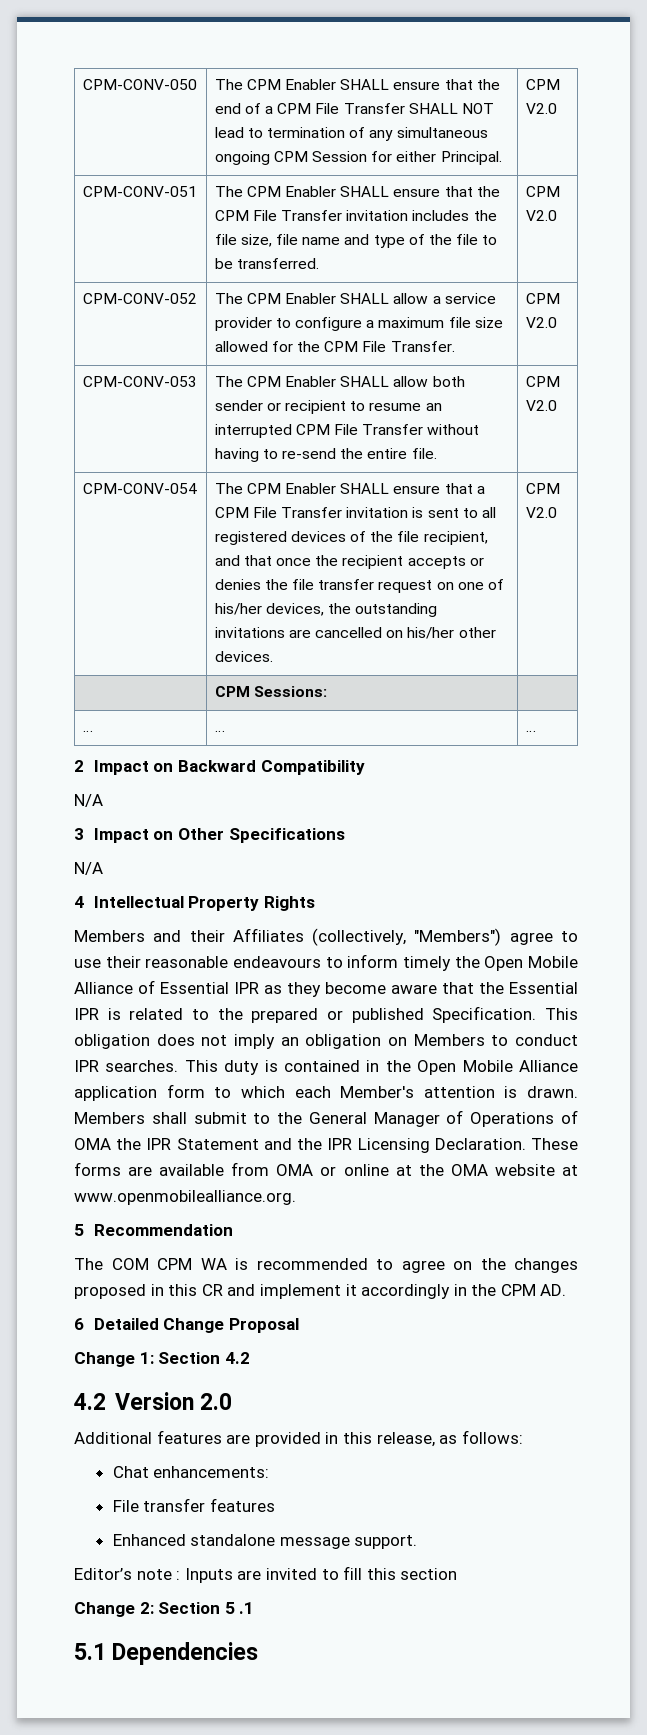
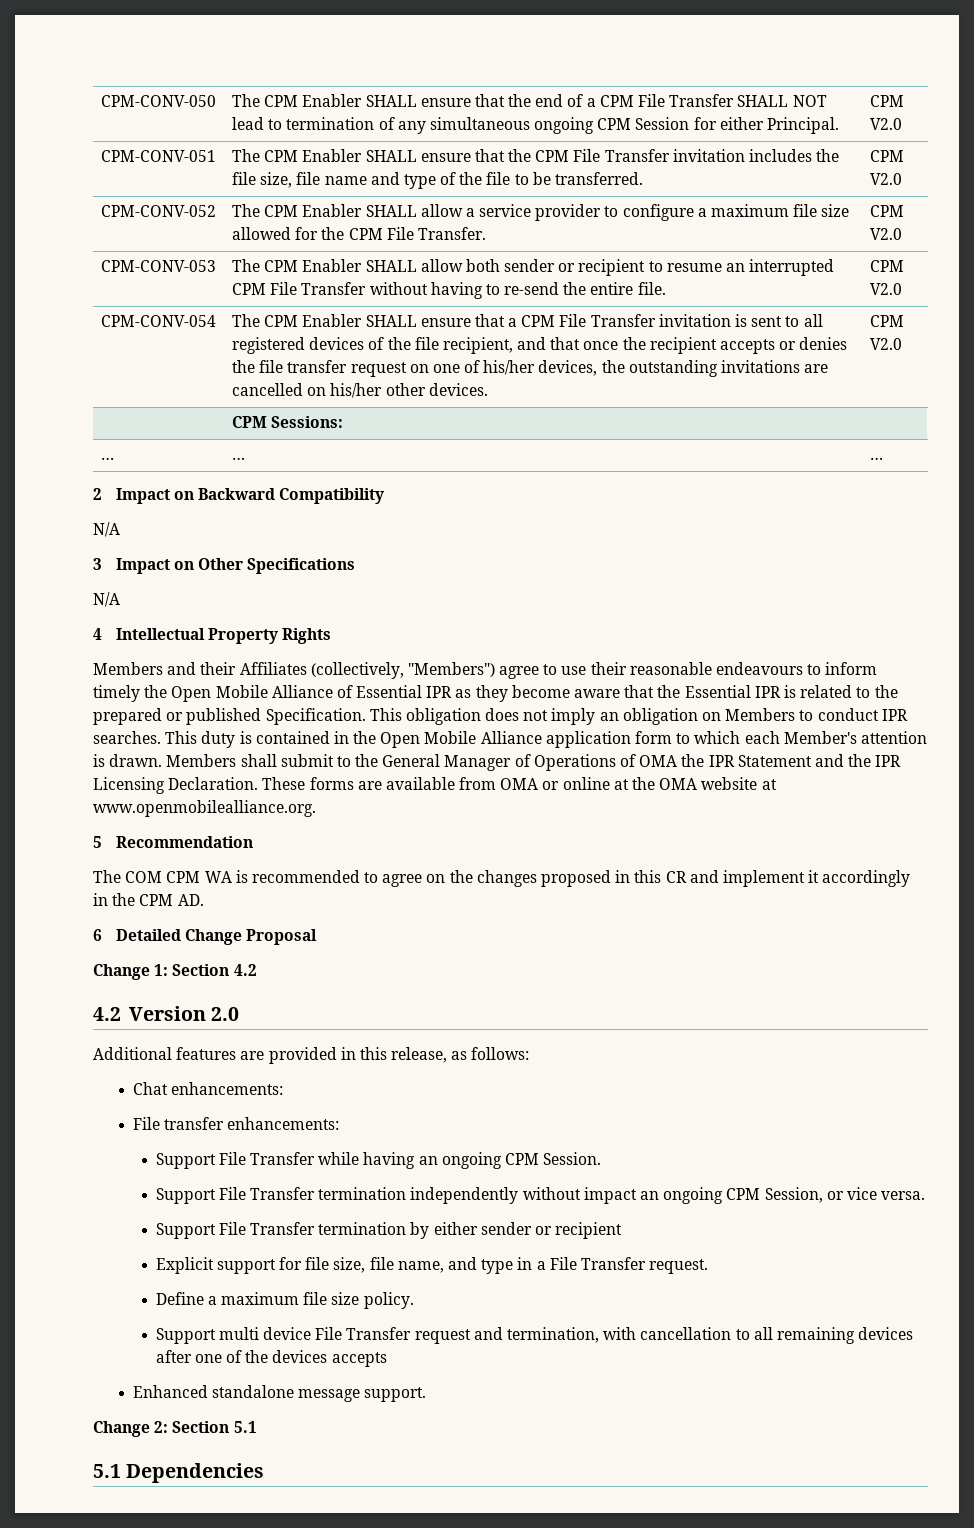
- File transfer features
+ File transfer enhancements:
+ Support File Transfer while having an ongoing CPM Session.
+ Support File Transfer termination independently without impact an ongoing CPM Session, or vice versa.
+ Support File Transfer termination by either sender or recipient
+ Explicit support for file size, file name, and type in a File Transfer request.
+ Define a maximum file size policy.
+ Support multi device File Transfer request and termination, with cancellation to all remaining devices after one of the devices accepts
  Enhanced standalone message support.
- Editor’s note : Inputs are invited to fill this section
- Change 2: Section 5 .1
+ Change 2: Section 5.1

